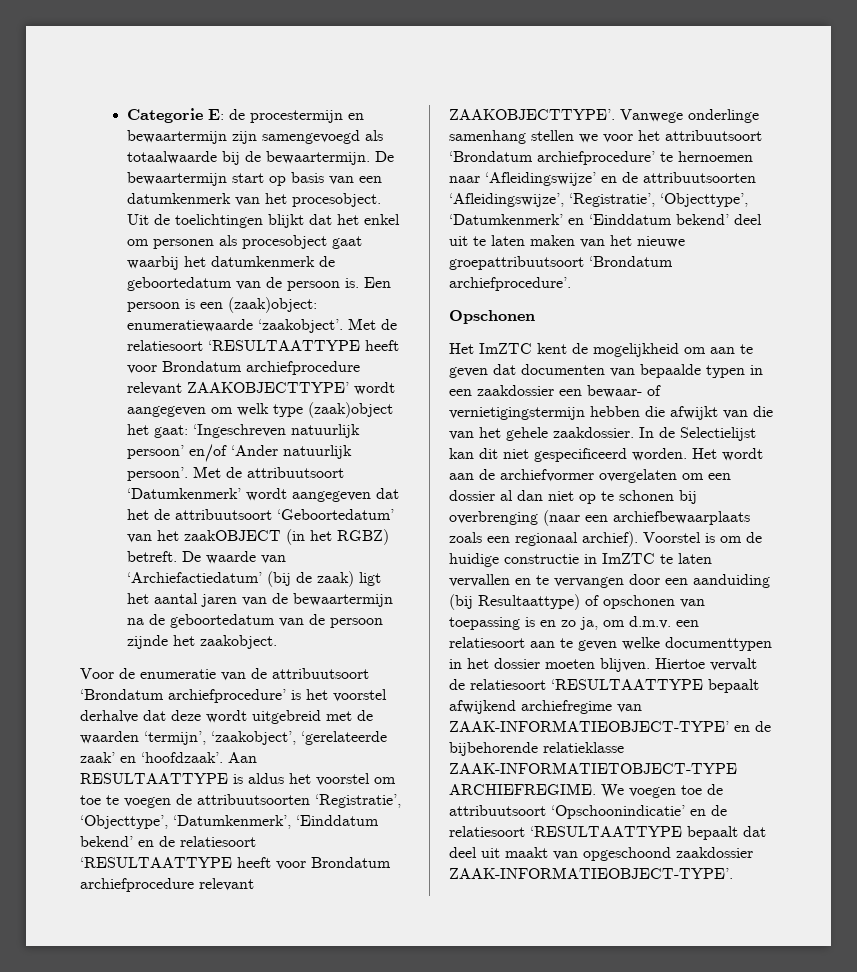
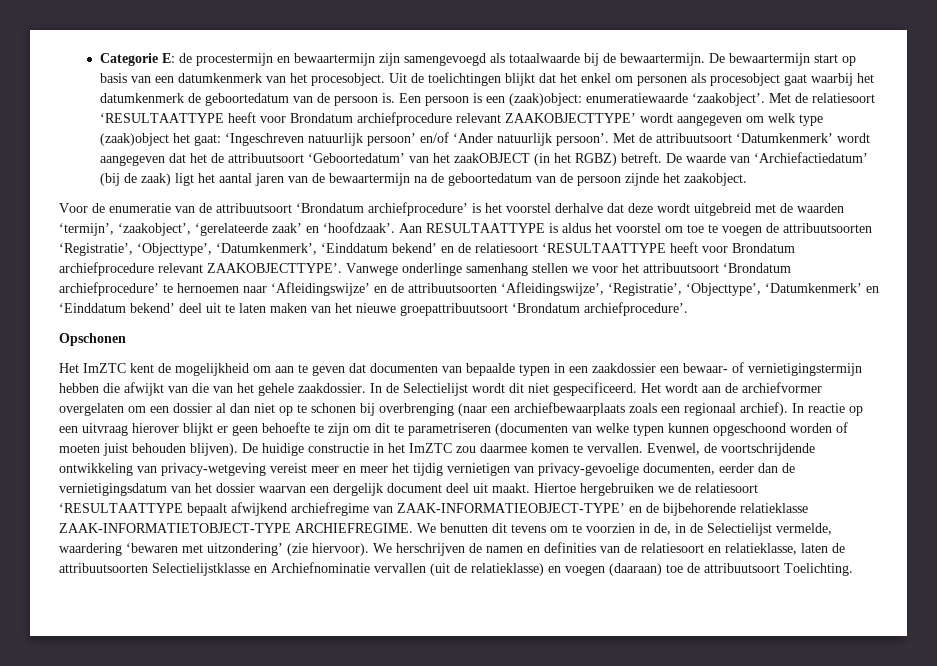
- In de Selectielijst kan dit niet gespecificeerd worden.
+ In de Selectielijst wordt dit niet gespecificeerd.
- Voorstel is om de huidige constructie in ImZTC te laten vervallen en te vervangen door een aanduiding (bij Resultaattype) of opschonen van toepassing is en zo ja, om d.m.v. een relatiesoort aan te geven welke documenttypen in het dossier moeten blijven. Hiertoe vervalt de relatiesoort ‘RESULTAATTYPE bepaalt afwijkend archiefregime van ZAAK-INFORMATIEOBJECT-TYPE’ en de bijbehorende relatieklasse ZAAK-INFORMATIETOBJECT-TYPE ARCHIEFREGIME.
+ In reactie op een uitvraag hierover blijkt er geen behoefte te zijn om dit te parametriseren (documenten van welke typen kunnen opgeschoond worden of moeten juist behouden blijven). De huidige constructie in het ImZTC zou daarmee komen te vervallen. Evenwel, de voortschrijdende ontwikkeling van privacy-wetgeving vereist meer en meer het tijdig vernietigen van privacy-gevoelige documenten, eerder dan de vernietigingsdatum van het dossier waarvan een dergelijk document deel uit maakt. Hiertoe hergebruiken we de relatiesoort ‘RESULTAATTYPE bepaalt afwijkend archiefregime van ZAAK-INFORMATIEOBJECT-TYPE’ en de bijbehorende relatieklasse ZAAK-INFORMATIETOBJECT-TYPE ARCHIEFREGIME.
- We voegen toe de attribuutsoort ‘Opschoonindicatie’ en de relatiesoort ‘RESULTAATTYPE bepaalt dat deel uit maakt van opgeschoond zaakdossier ZAAK-INFORMATIEOBJECT-TYPE’.
+ We benutten dit tevens om te voorzien in de, in de Selectielijst vermelde, waardering ‘bewaren met uitzondering’ (zie hiervoor). We herschrijven de namen en definities van de relatiesoort en relatieklasse, laten de attribuutsoorten Selectielijstklasse en Archiefnominatie vervallen (uit de relatieklasse) en voegen (daaraan) toe de attribuutsoort Toelichting.

